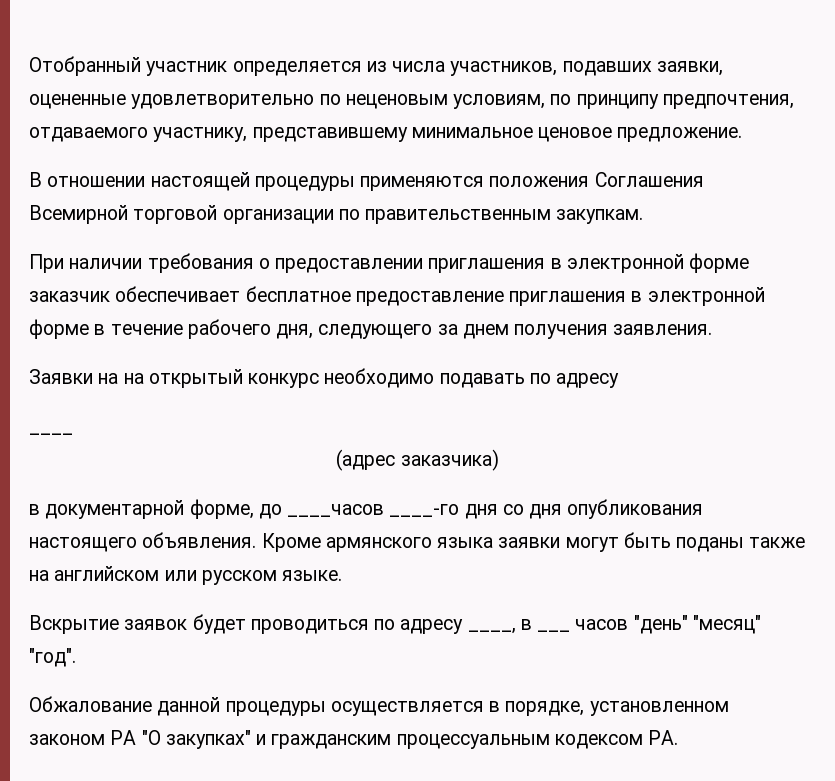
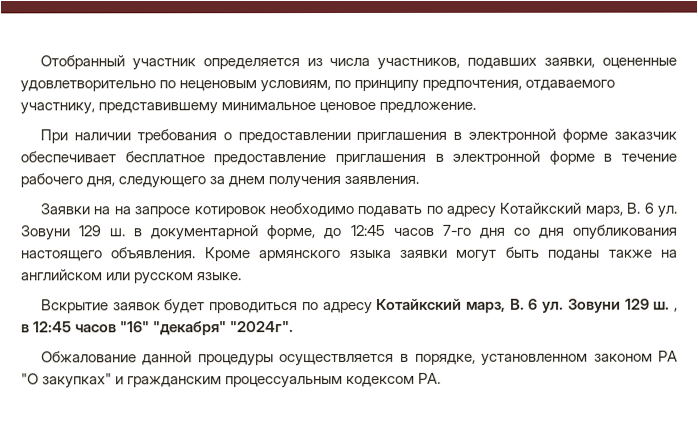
- В отношении настоящей процедуры применяются положения Соглашения Всемирной торговой организации по правительственным закупкам.
- Заявки на на открытый конкурс необходимо подавать по адресу
- ____
- (адрес заказчика)
- в документарной форме, до ____часов ____-го дня со дня опубликования настоящего объявления.
+ Заявки на на запросе котировок необходимо подавать по адресу Котайкский марз, В. 6 ул. Зовуни 129 ш. в документарной форме, до 12:45 часов 7-го дня со дня опубликования настоящего объявления.
- Вскрытие заявок будет проводиться по адресу ____, в ___ часов "день" "месяц" "год".
+ Вскрытие заявок будет проводиться по адресу Котайкский марз, В. 6 ул. Зовуни 129 ш. , в 12:45 часов "16" "декабря" "2024г".

